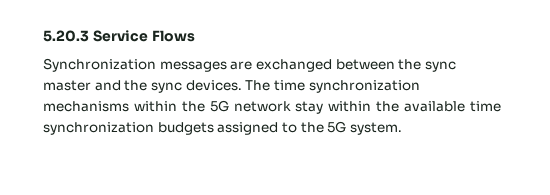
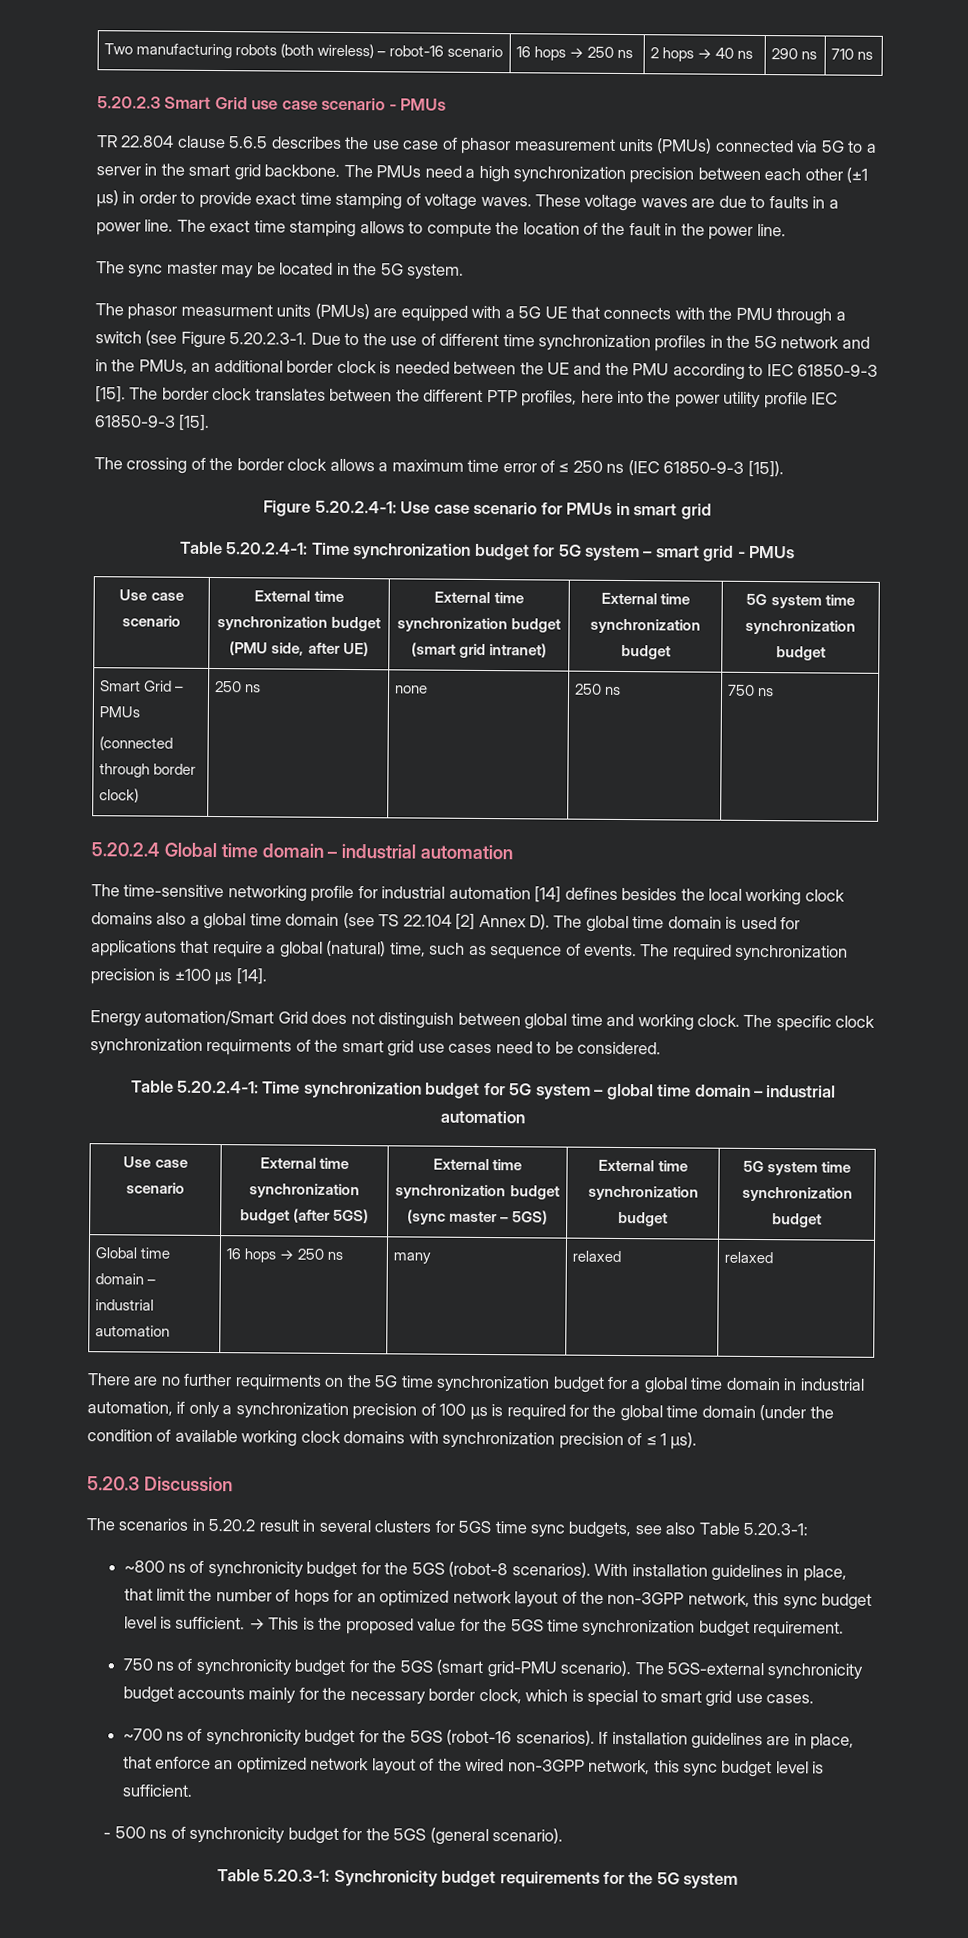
- 5.20.3 Service Flows
- Synchronization messages are exchanged between the sync master and the sync devices. The time synchronization mechanisms within the 5G network stay within the available time synchronization budgets assigned to the 5G system.
+ Two manufacturing robots (both wireless) – robot-16 scenario | 16 hops → 250 ns | 2 hops → 40 ns | 290 ns | 710 ns
+ 5.20.2.3 Smart Grid use case scenario - PMUs
+ TR 22.804 clause 5.6.5 describes the use case of phasor measurement units (PMUs) connected via 5G to a server in the smart grid backbone. The PMUs need a high synchronization precision between each other (±1 µs) in order to provide exact time stamping of voltage waves. These voltage waves are due to faults in a power line. The exact time stamping allows to compute the location of the fault in the power line.
+ The sync master may be located in the 5G system.
+ The phasor measurment units (PMUs) are equipped with a 5G UE that connects with the PMU through a switch (see Figure 5.20.2.3-1. Due to the use of different time synchronization profiles in the 5G network and in the PMUs, an additional border clock is needed between the UE and the PMU according to IEC 61850-9-3 [15]. The border clock translates between the different PTP profiles, here into the power utility profile IEC 61850-9-3 [15].
+ The crossing of the border clock allows a maximum time error of ≤ 250 ns (IEC 61850-9-3 [15]).
+ Figure 5.20.2.4-1: Use case scenario for PMUs in smart grid
+ Table 5.20.2.4-1: Time synchronization budget for 5G system – smart grid - PMUs
+ Use case scenario | External time synchronization budget (PMU side, after UE) | External time synchronization budget (smart grid intranet) | External time synchronization budget | 5G system time synchronization budget
+ Smart Grid – PMUs
+ (connected through border clock) | 250 ns | none | 250 ns | 750 ns
+ 5.20.2.4 Global time domain – industrial automation
+ The time-sensitive networking profile for industrial automation [14] defines besides the local working clock domains also a global time domain (see TS 22.104 [2] Annex D). The global time domain is used for applications that require a global (natural) time, such as sequence of events. The required synchronization precision is ±100 µs [14].
+ Energy automation/Smart Grid does not distinguish between global time and working clock. The specific clock synchronization requirments of the smart grid use cases need to be considered.
+ Table 5.20.2.4-1: Time synchronization budget for 5G system – global time domain – industrial automation
+ Use case scenario | External time synchronization budget (after 5GS) | External time synchronization budget (sync master – 5GS) | External time synchronization budget | 5G system time synchronization budget
+ Global time domain – industrial automation | 16 hops → 250 ns | many | relaxed | relaxed
+ There are no further requirments on the 5G time synchronization budget for a global time domain in industrial automation, if only a synchronization precision of 100 µs is required for the global time domain (under the condition of available working clock domains with synchronization precision of ≤ 1 µs).
+ 5.20.3 Discussion
+ The scenarios in 5.20.2 result in several clusters for 5GS time sync budgets, see also Table 5.20.3-1:
+ ~800 ns of synchronicity budget for the 5GS (robot-8 scenarios). With installation guidelines in place, that limit the number of hops for an optimized network layout of the non-3GPP network, this sync budget level is sufficient. → This is the proposed value for the 5GS time synchronization budget requirement.
+ 750 ns of synchronicity budget for the 5GS (smart grid-PMU scenario). The 5GS-external synchronicity budget accounts mainly for the necessary border clock, which is special to smart grid use cases.
+ ~700 ns of synchronicity budget for the 5GS (robot-16 scenarios). If installation guidelines are in place, that enforce an optimized network layout of the wired non-3GPP network, this sync budget level is sufficient.
+ - 500 ns of synchronicity budget for the 5GS (general scenario).
+ Table 5.20.3-1: Synchronicity budget requirements for the 5G system

